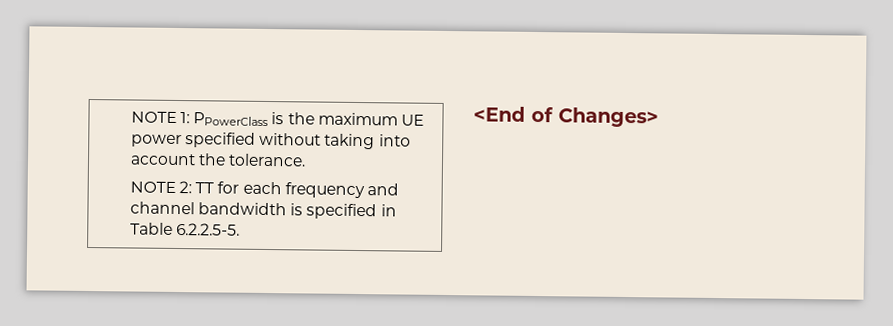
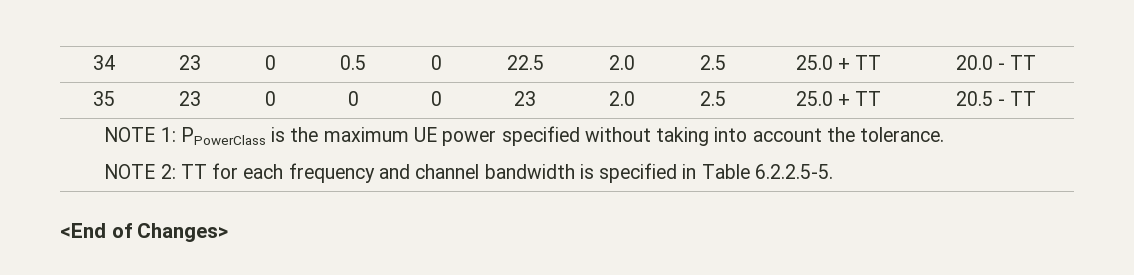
+ 34 | 23 | 0 | 0.5 | 0 | 22.5 | 2.0 | 2.5 | 25.0 + TT | 20.0 - TT
+ 35 | 23 | 0 | 0 | 0 | 23 | 2.0 | 2.5 | 25.0 + TT | 20.5 - TT

